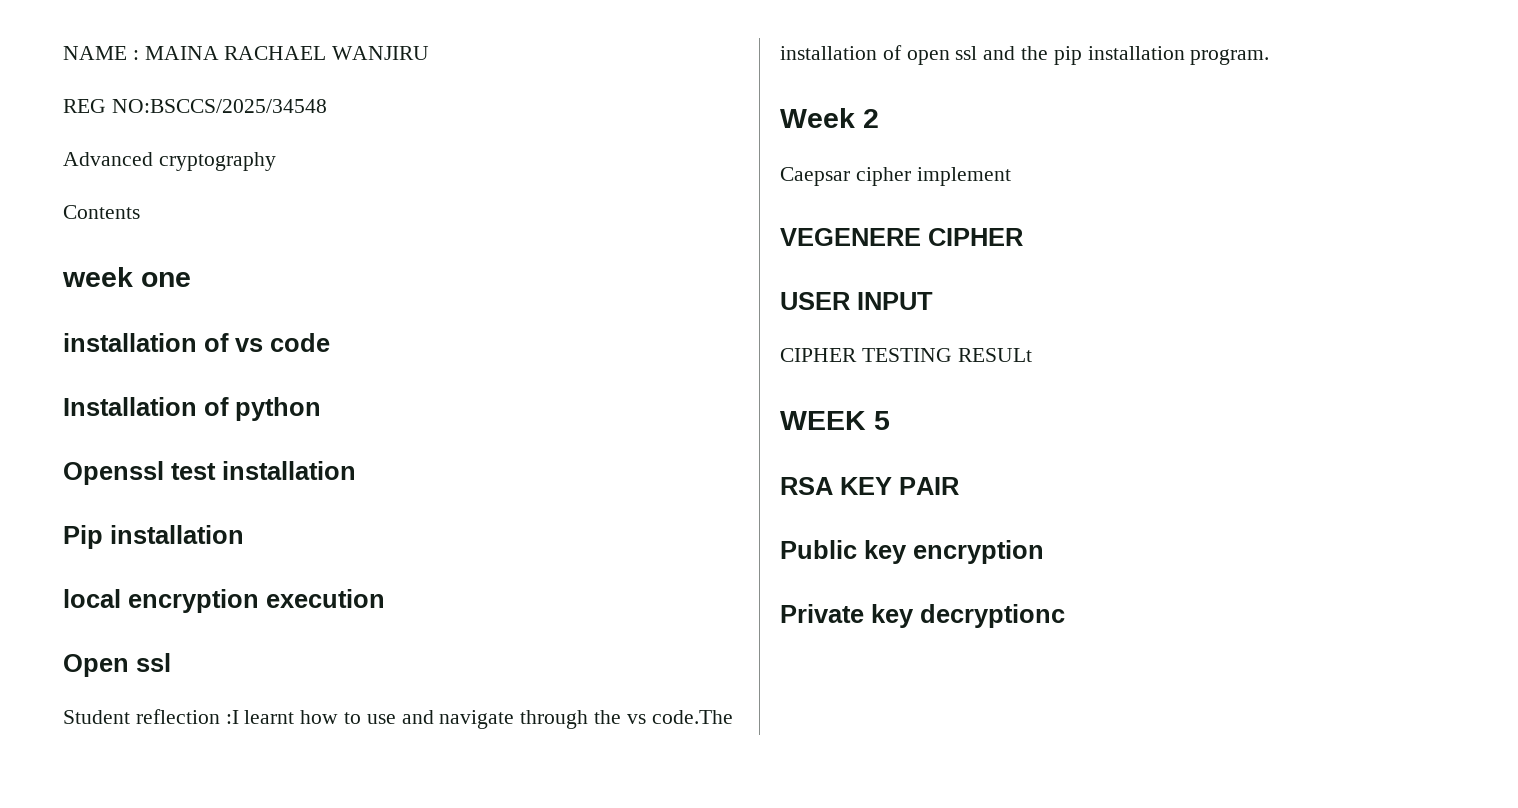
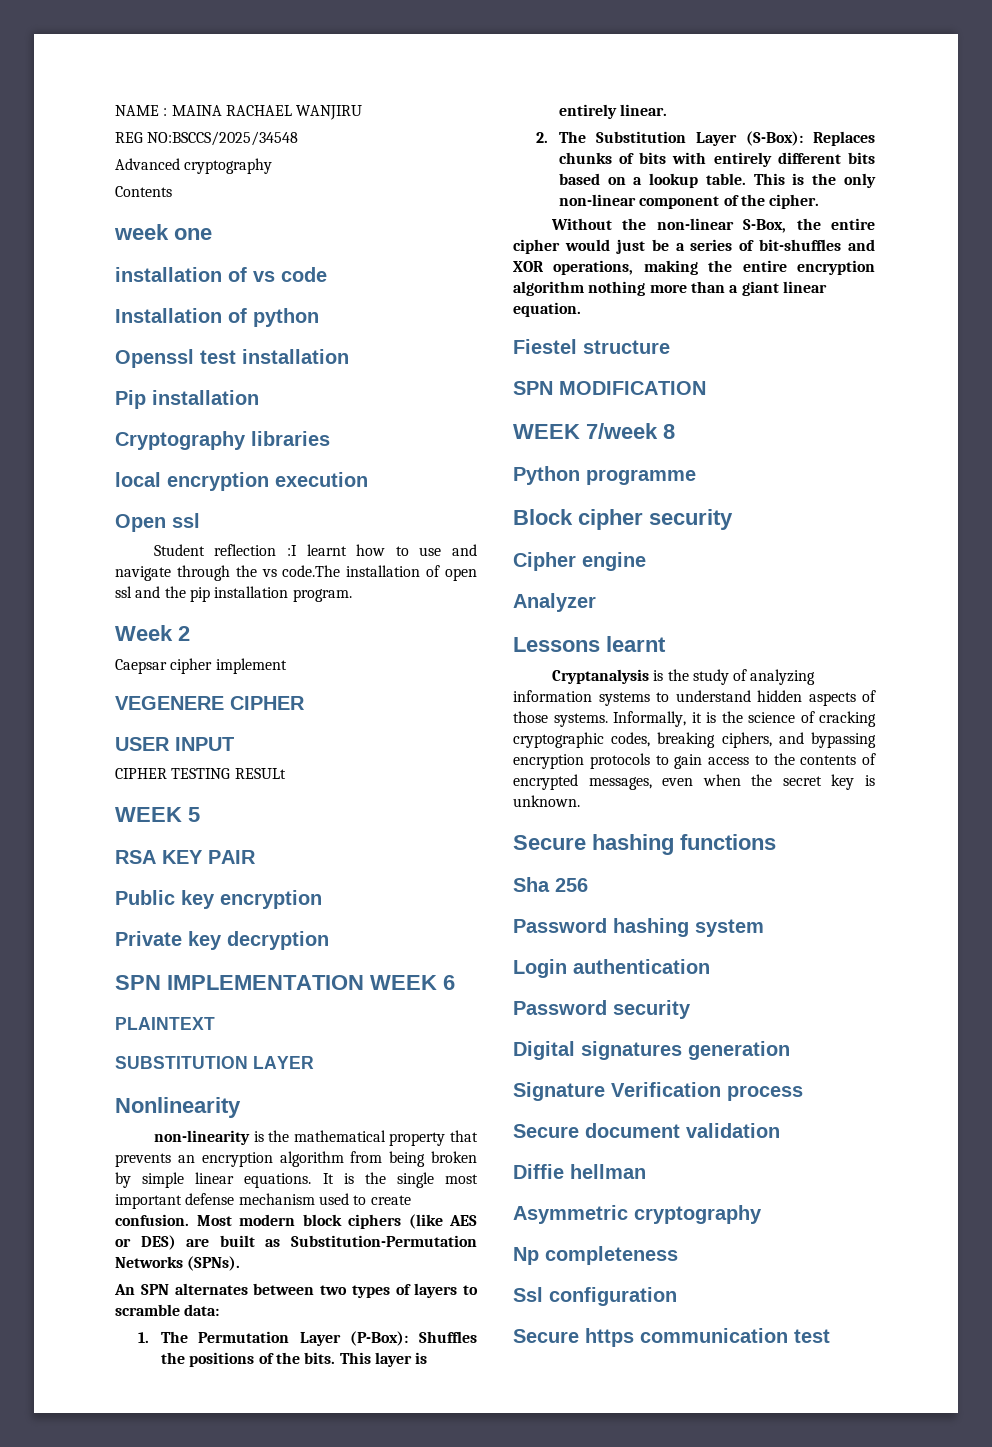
+ Cryptography libraries
- Private key decryptionc
+ Private key decryption
+ SPN IMPLEMENTATION WEEK 6
+ PLAINTEXT
+ SUBSTITUTION LAYER
+ Nonlinearity
+ non-linearity is the mathematical property that prevents an encryption algorithm from being broken by simple linear equations. It is the single most important defense mechanism used to create confusion. Most modern block ciphers (like AES or DES) are built as Substitution-Permutation Networks (SPNs).
+ An SPN alternates between two types of layers to scramble data:
+ 1. The Permutation Layer (P-Box): Shuffles the positions of the bits. This layer is entirely linear.
+ 2. The Substitution Layer (S-Box): Replaces chunks of bits with entirely different bits based on a lookup table. This is the only non-linear component of the cipher.
+ Without the non-linear S-Box, the entire cipher would just be a series of bit-shuffles and XOR operations, making the entire encryption algorithm nothing more than a giant linear equation.
+ Fiestel structure
+ SPN MODIFICATION
+ WEEK 7/week 8
+ Python programme
+ Block cipher security
+ Cipher engine
+ Analyzer
+ Lessons learnt
+ Cryptanalysis is the study of analyzing information systems to understand hidden aspects of those systems. Informally, it is the science of cracking cryptographic codes, breaking ciphers, and bypassing encryption protocols to gain access to the contents of encrypted messages, even when the secret key is unknown.
+ Secure hashing functions
+ Sha 256
+ Password hashing system
+ Login authentication
+ Password security
+ Digital signatures generation
+ Signature Verification process
+ Secure document validation
+ Diffie hellman
+ Asymmetric cryptography
+ Np completeness
+ Ssl configuration
+ Secure https communication test

